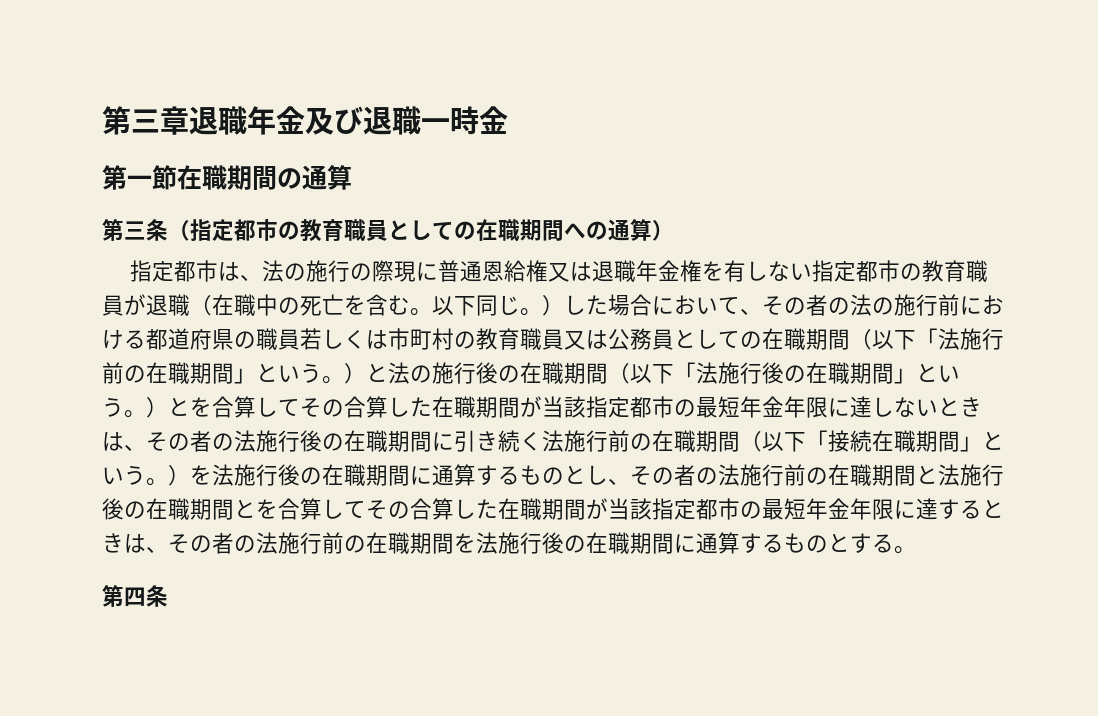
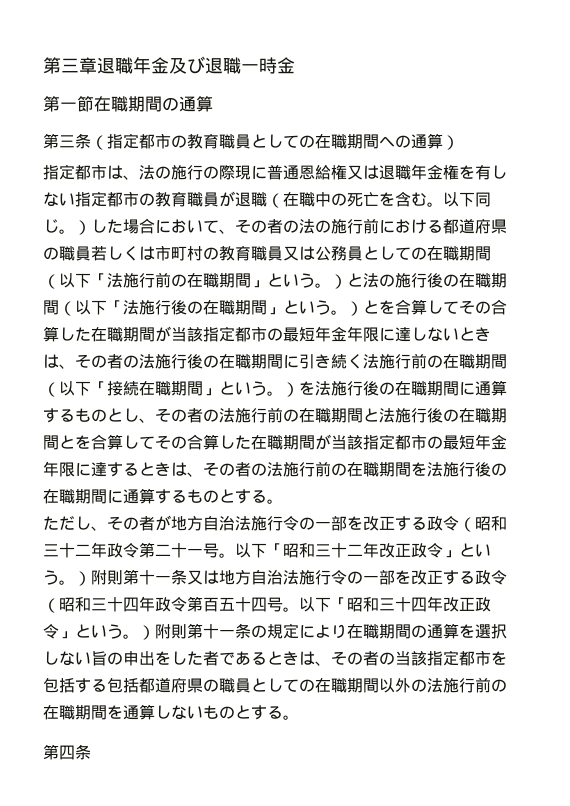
+ ただし、その者が地方自治法施行令の一部を改正する政令（昭和三十二年政令第二十一号。以下「昭和三十二年改正政令」という。）附則第十一条又は地方自治法施行令の一部を改正する政令（昭和三十四年政令第百五十四号。以下「昭和三十四年改正政令」という。）附則第十一条の規定により在職期間の通算を選択しない旨の申出をした者であるときは、その者の当該指定都市を包括する包括都道府県の職員としての在職期間以外の法施行前の在職期間を通算しないものとする。

